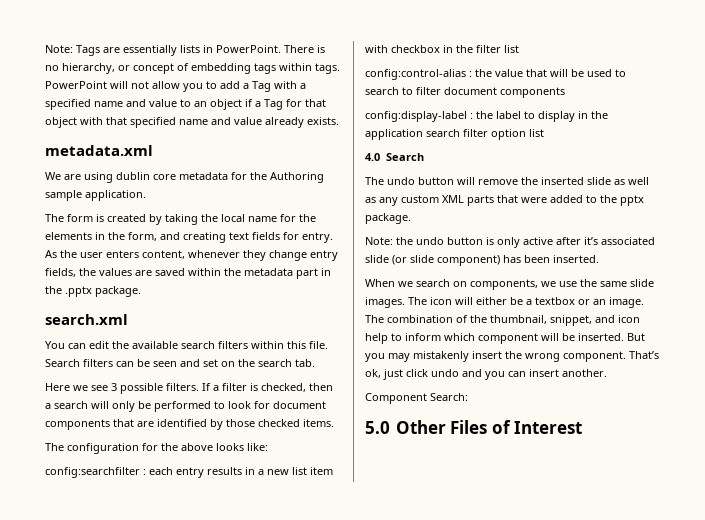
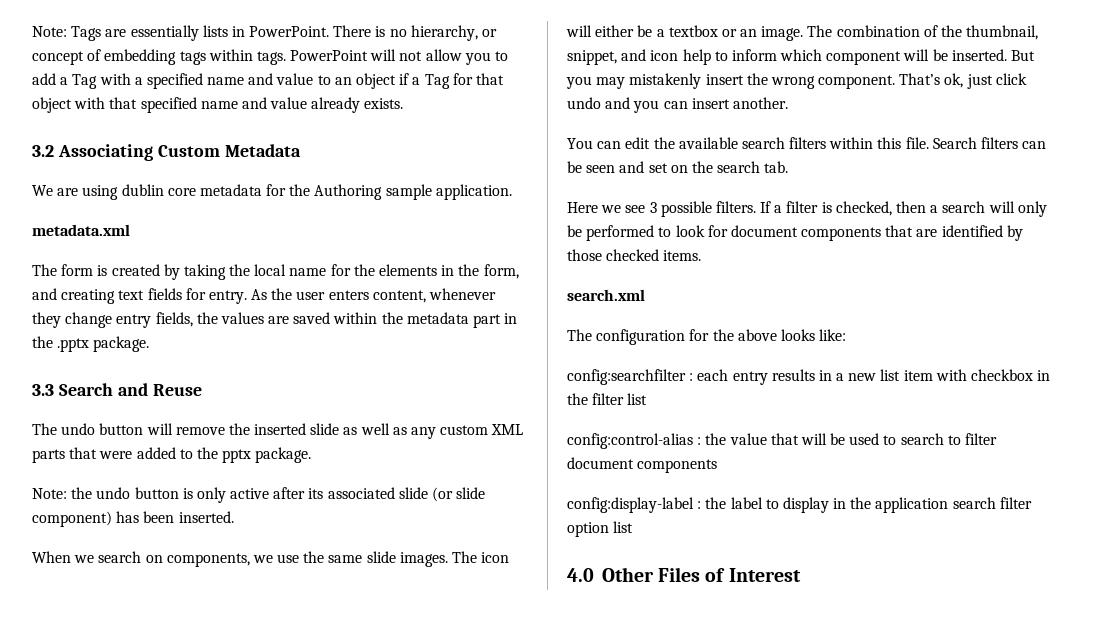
- metadata.xml
+ 3.2 Associating Custom Metadata
+ metadata.xml
- search.xml
- You can edit the available search filters within this file. Search filters can be seen and set on the search tab.
- Here we see 3 possible filters. If a filter is checked, then a search will only be performed to look for document components that are identified by those checked items.
- The configuration for the above looks like:
- config:searchfilter : each entry results in a new list item with checkbox in the filter list
- config:control-alias : the value that will be used to search to filter document components
- config:display-label : the label to display in the application search filter option list
- 4.0 Search
+ 3.3 Search and Reuse
- Note: the undo button is only active after it’s associated slide (or slide component) has been inserted.
+ Note: the undo button is only active after its associated slide (or slide component) has been inserted.
- Component Search:
- 5.0 Other Files of Interest
+ You can edit the available search filters within this file. Search filters can be seen and set on the search tab.
+ Here we see 3 possible filters. If a filter is checked, then a search will only be performed to look for document components that are identified by those checked items.
+ search.xml
+ The configuration for the above looks like:
+ config:searchfilter : each entry results in a new list item with checkbox in the filter list
+ config:control-alias : the value that will be used to search to filter document components
+ config:display-label : the label to display in the application search filter option list
+ 4.0 Other Files of Interest

